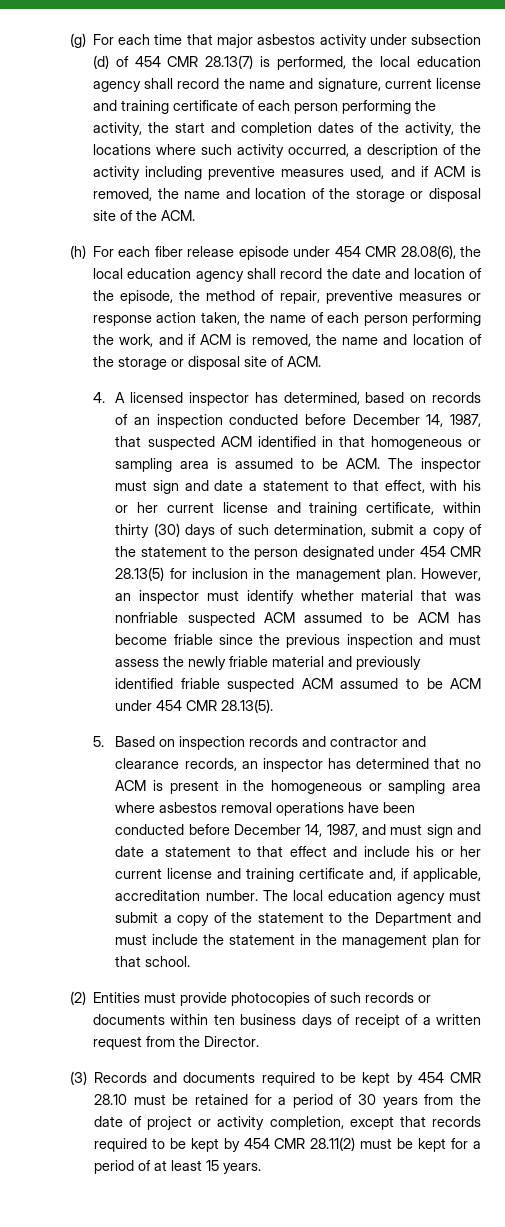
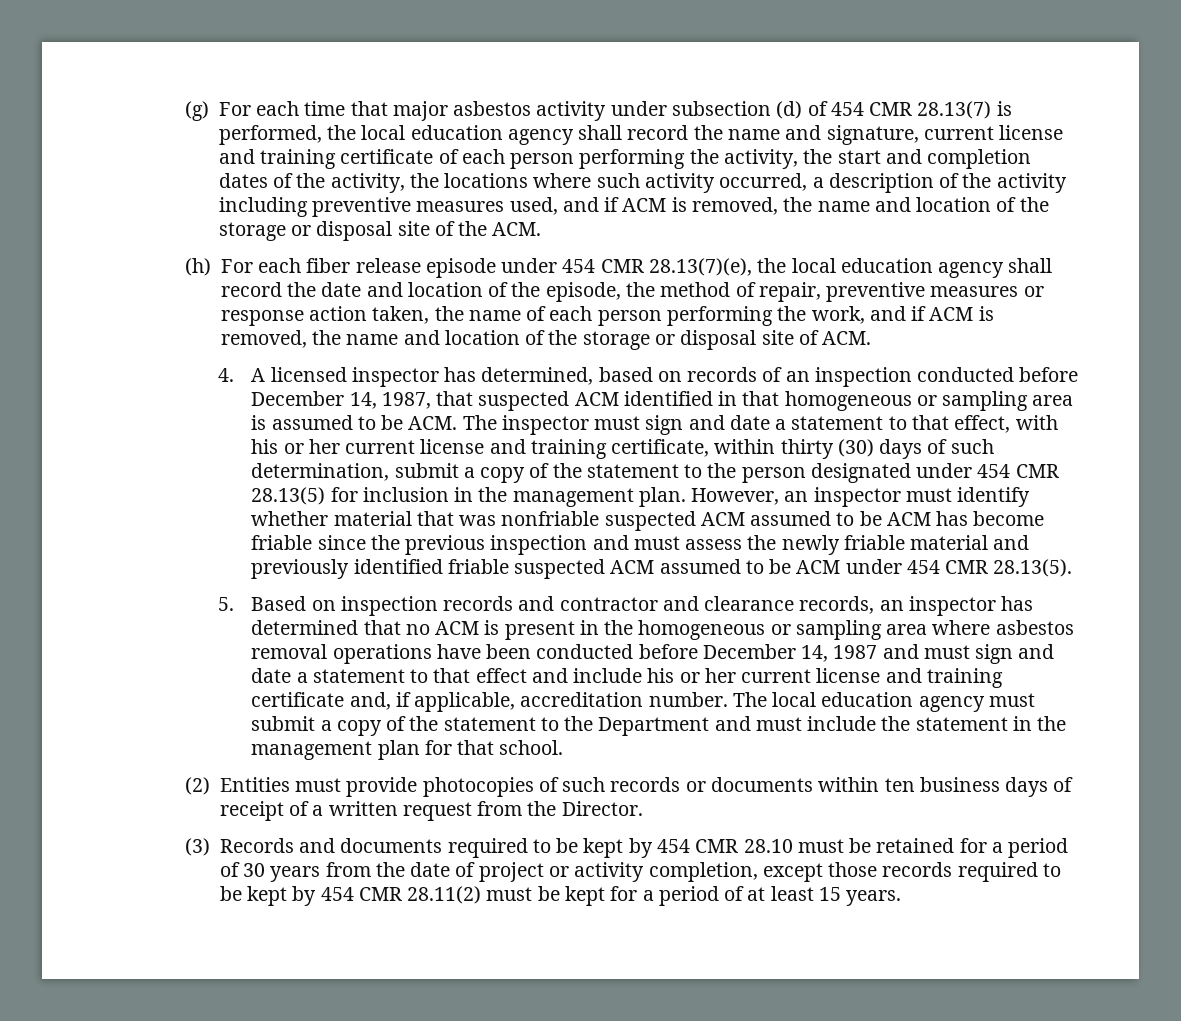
- (h) For each fiber release episode under 454 CMR 28.08(6), the local education agency shall record the date and location of the episode, the method of repair, preventive measures or response action taken, the name of each person performing the work, and if ACM is removed, the name and location of the storage or disposal site of ACM.
+ (h) For each fiber release episode under 454 CMR 28.13(7)(e), the local education agency shall record the date and location of the episode, the method of repair, preventive measures or response action taken, the name of each person performing the work, and if ACM is removed, the name and location of the storage or disposal site of ACM.
- 5. Based on inspection records and contractor and clearance records, an inspector has determined that no ACM is present in the homogeneous or sampling area where asbestos removal operations have been conducted before December 14, 1987, and must sign and date a statement to that effect and include his or her current license and training certificate and, if applicable, accreditation number.
+ 5. Based on inspection records and contractor and clearance records, an inspector has determined that no ACM is present in the homogeneous or sampling area where asbestos removal operations have been conducted before December 14, 1987 and must sign and date a statement to that effect and include his or her current license and training certificate and, if applicable, accreditation number.
- (3) Records and documents required to be kept by 454 CMR 28.10 must be retained for a period of 30 years from the date of project or activity completion, except that records required to be kept by 454 CMR 28.11(2) must be kept for a period of at least 15 years.
+ (3) Records and documents required to be kept by 454 CMR 28.10 must be retained for a period of 30 years from the date of project or activity completion, except those records required to be kept by 454 CMR 28.11(2) must be kept for a period of at least 15 years.

